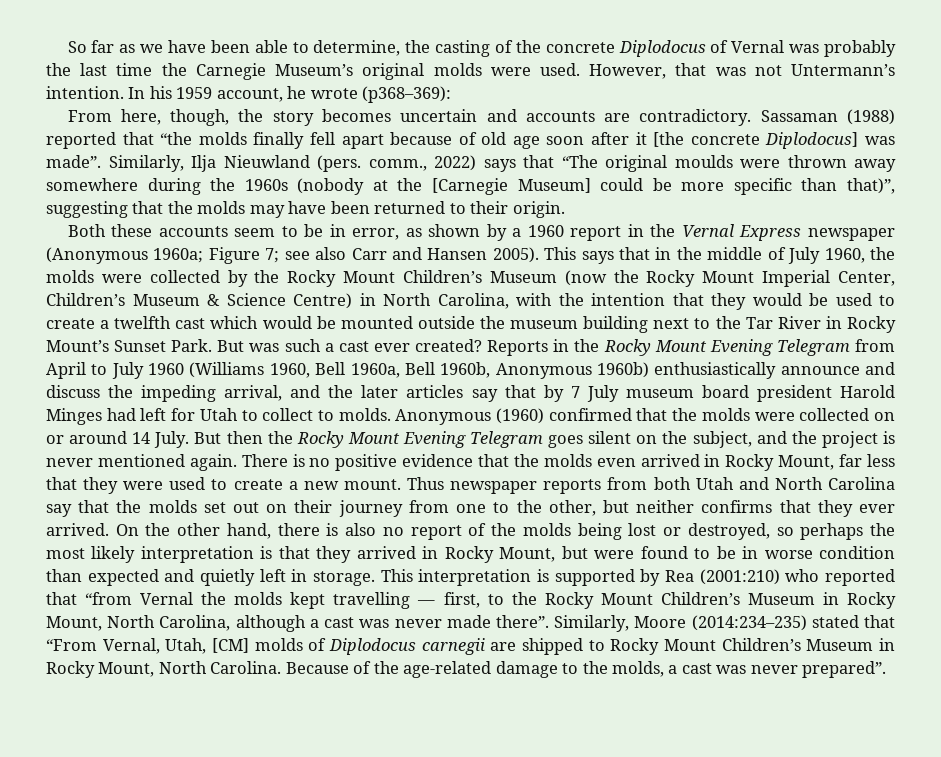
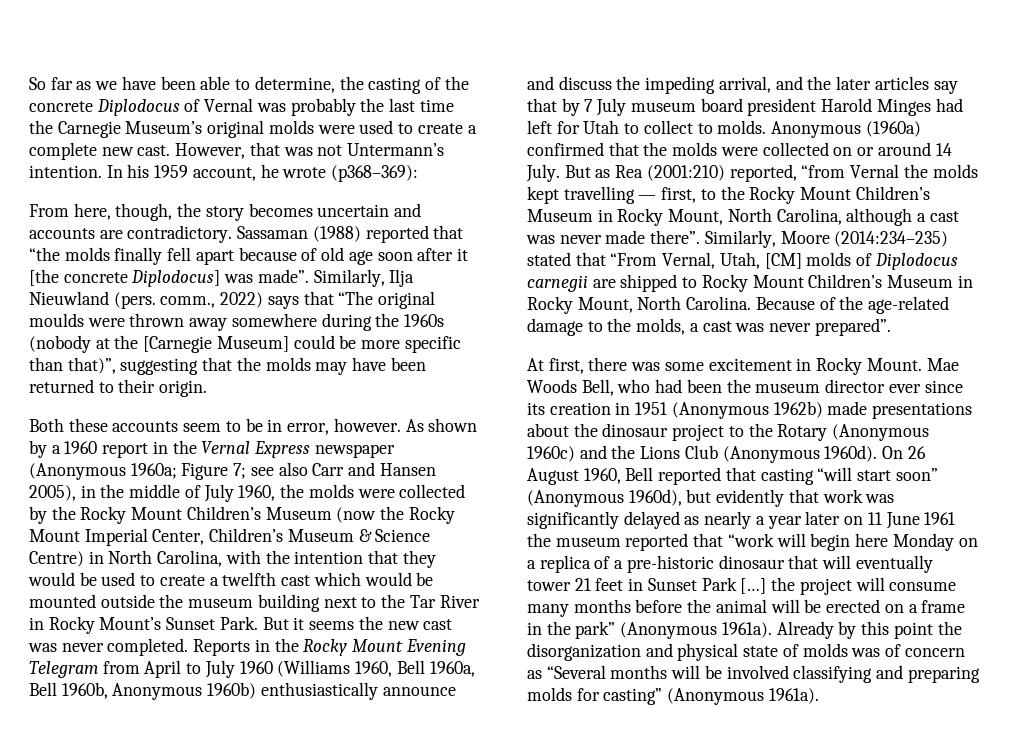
- So far as we have been able to determine, the casting of the concrete Diplodocus of Vernal was probably the last time the Carnegie Museum’s original molds were used.
+ So far as we have been able to determine, the casting of the concrete Diplodocus of Vernal was probably the last time the Carnegie Museum’s original molds were used to create a complete new cast.
- Both these accounts seem to be in error, as shown by a 1960 report in the Vernal Express newspaper (Anonymous 1960a;
+ Both these accounts seem to be in error, however. As shown by a 1960 report in the Vernal Express newspaper (Anonymous 1960a;
- see also Carr and Hansen 2005). This says that in the middle of July 1960, the molds were collected by the Rocky Mount Children’s Museum (now the Rocky Mount Imperial Center, Children’s Museum & Science Centre) in North Carolina, with the intention that they would be used to create a twelfth cast which would be mounted outside the museum building next to the Tar River in Rocky Mount’s Sunset Park.
+ see also Carr and Hansen 2005), in the middle of July 1960, the molds were collected by the Rocky Mount Children’s Museum (now the Rocky Mount Imperial Center, Children’s Museum & Science Centre) in North Carolina, with the intention that they would be used to create a twelfth cast which would be mounted outside the museum building next to the Tar River in Rocky Mount’s Sunset Park.
- But was such a cast ever created?
+ But it seems the new cast was never completed.
- Anonymous (1960) confirmed that the molds were collected on or around 14 July.
+ Anonymous (1960a) confirmed that the molds were collected on or around 14 July.
- But then the Rocky Mount Evening Telegram goes silent on the subject, and the project is never mentioned again. There is no positive evidence that the molds even arrived in Rocky Mount, far less that they were used to create a new mount. Thus newspaper reports from both Utah and North Carolina say that the molds set out on their journey from one to the other, but neither confirms that they ever arrived. On the other hand, there is also no report of the molds being lost or destroyed, so perhaps the most likely interpretation is that they arrived in Rocky Mount, but were found to be in worse condition than expected and quietly left in storage. This interpretation is supported by Rea (2001:210) who reported that “from Vernal the molds kept travelling — first, to the Rocky Mount Children’s Museum in Rocky Mount, North Carolina, although a cast was never made there”.
+ But as Rea (2001:210) reported, “from Vernal the molds kept travelling — first, to the Rocky Mount Children’s Museum in Rocky Mount, North Carolina, although a cast was never made there”.
+ At first, there was some excitement in Rocky Mount. Mae Woods Bell, who had been the museum director ever since its creation in 1951 (Anonymous 1962b) made presentations about the dinosaur project to the Rotary (Anonymous 1960c) and the Lions Club (Anonymous 1960d). On 26 August 1960, Bell reported that casting “will start soon” (Anonymous 1960d), but evidently that work was significantly delayed as nearly a year later on 11 June 1961 the museum reported that “work will begin here Monday on a replica of a pre-historic dinosaur that will eventually tower 21 feet in Sunset Park […] the project will consume many months before the animal will be erected on a frame in the park” (Anonymous 1961a). Already by this point the disorganization and physical state of molds was of concern as “Several months will be involved classifying and preparing molds for casting” (Anonymous 1961a).

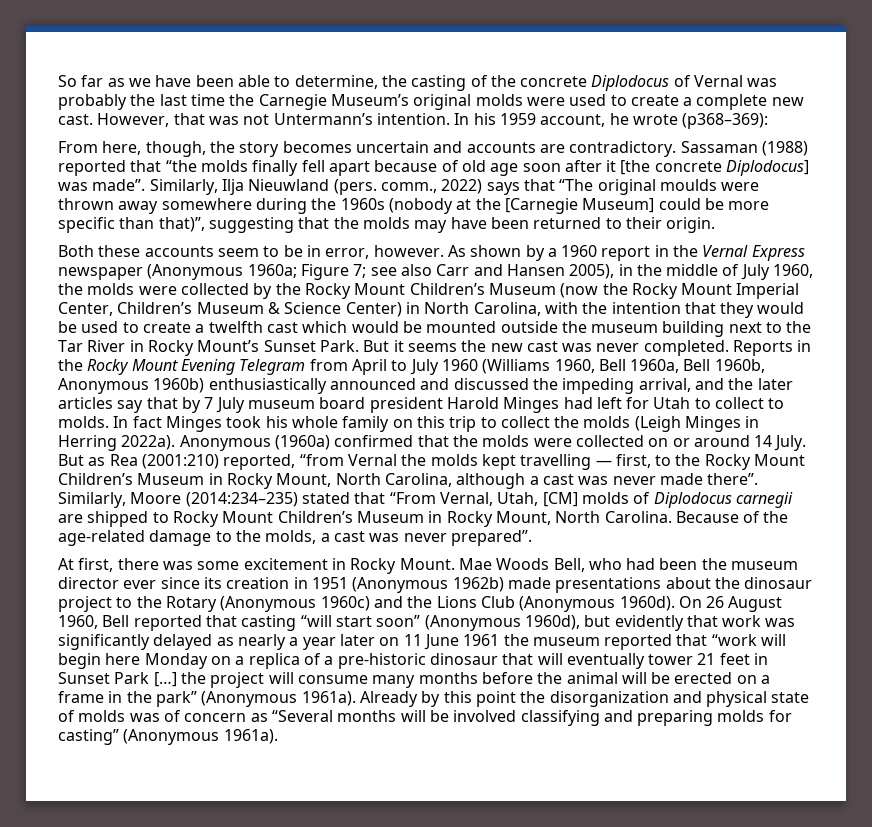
- see also Carr and Hansen 2005), in the middle of July 1960, the molds were collected by the Rocky Mount Children’s Museum (now the Rocky Mount Imperial Center, Children’s Museum & Science Centre) in North Carolina, with the intention that they would be used to create a twelfth cast which would be mounted outside the museum building next to the Tar River in Rocky Mount’s Sunset Park.
+ see also Carr and Hansen 2005), in the middle of July 1960, the molds were collected by the Rocky Mount Children’s Museum (now the Rocky Mount Imperial Center, Children’s Museum & Science Center) in North Carolina, with the intention that they would be used to create a twelfth cast which would be mounted outside the museum building next to the Tar River in Rocky Mount’s Sunset Park.
- Reports in the Rocky Mount Evening Telegram from April to July 1960 (Williams 1960, Bell 1960a, Bell 1960b, Anonymous 1960b) enthusiastically announce and discuss the impeding arrival, and the later articles say that by 7 July museum board president Harold Minges had left for Utah to collect to molds.
+ Reports in the Rocky Mount Evening Telegram from April to July 1960 (Williams 1960, Bell 1960a, Bell 1960b, Anonymous 1960b) enthusiastically announced and discussed the impeding arrival, and the later articles say that by 7 July museum board president Harold Minges had left for Utah to collect to molds.
+ In fact Minges took his whole family on this trip to collect the molds (Leigh Minges in Herring 2022a).

